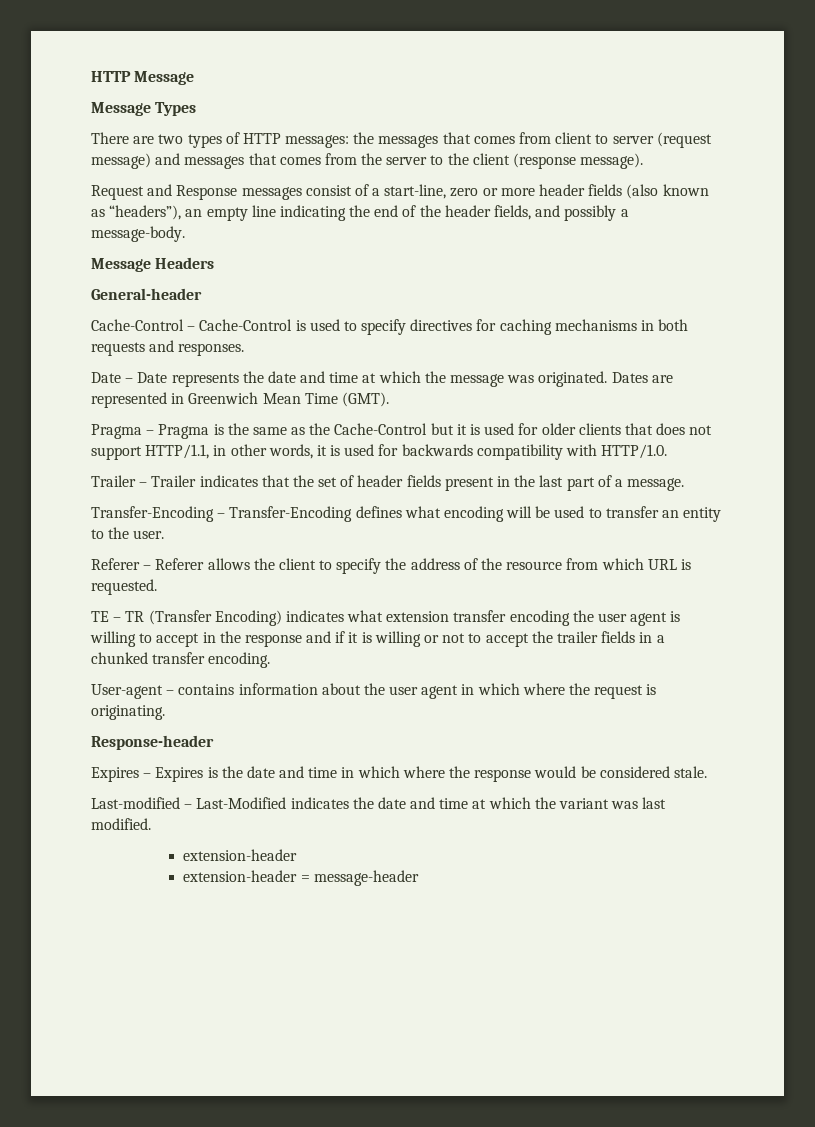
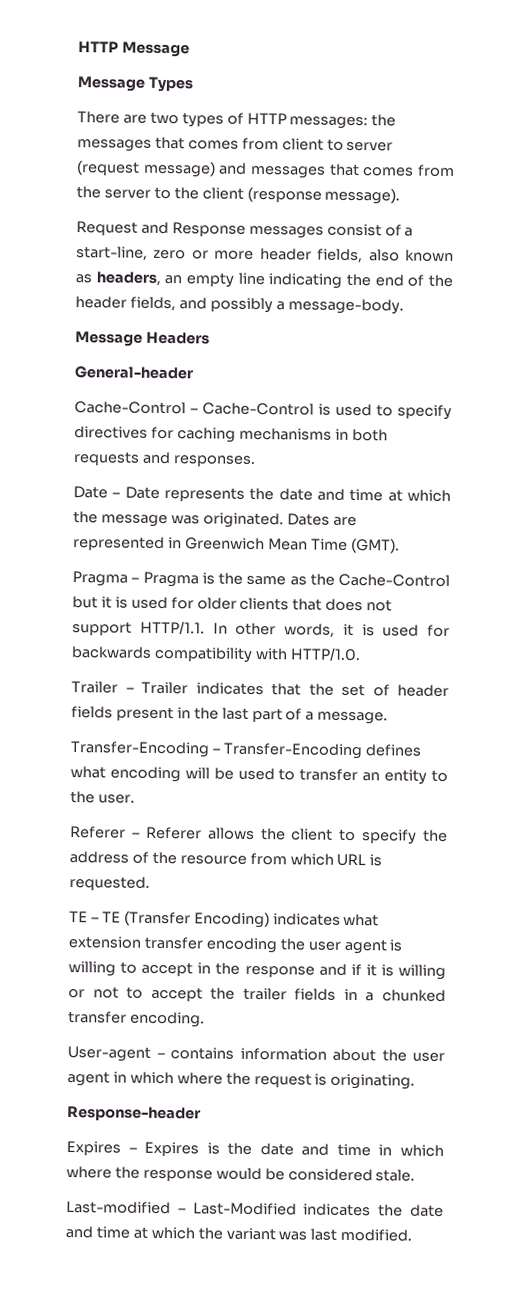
- Request and Response messages consist of a start-line, zero or more header fields (also known as “headers”), an empty line indicating the end of the header fields, and possibly a message-body.
+ Request and Response messages consist of a start-line, zero or more header fields, also known as headers, an empty line indicating the end of the header fields, and possibly a message-body.
- Pragma – Pragma is the same as the Cache-Control but it is used for older clients that does not support HTTP/1.1, in other words, it is used for backwards compatibility with HTTP/1.0.
+ Pragma – Pragma is the same as the Cache-Control but it is used for older clients that does not support HTTP/1.1. In other words, it is used for backwards compatibility with HTTP/1.0.
- TE – TR (Transfer Encoding) indicates what extension transfer encoding the user agent is willing to accept in the response and if it is willing or not to accept the trailer fields in a chunked transfer encoding.
+ TE – TE (Transfer Encoding) indicates what extension transfer encoding the user agent is willing to accept in the response and if it is willing or not to accept the trailer fields in a chunked transfer encoding.
  Last-modified – Last-Modified indicates the date and time at which the variant was last modified.
- extension-header
- extension-header = message-header

